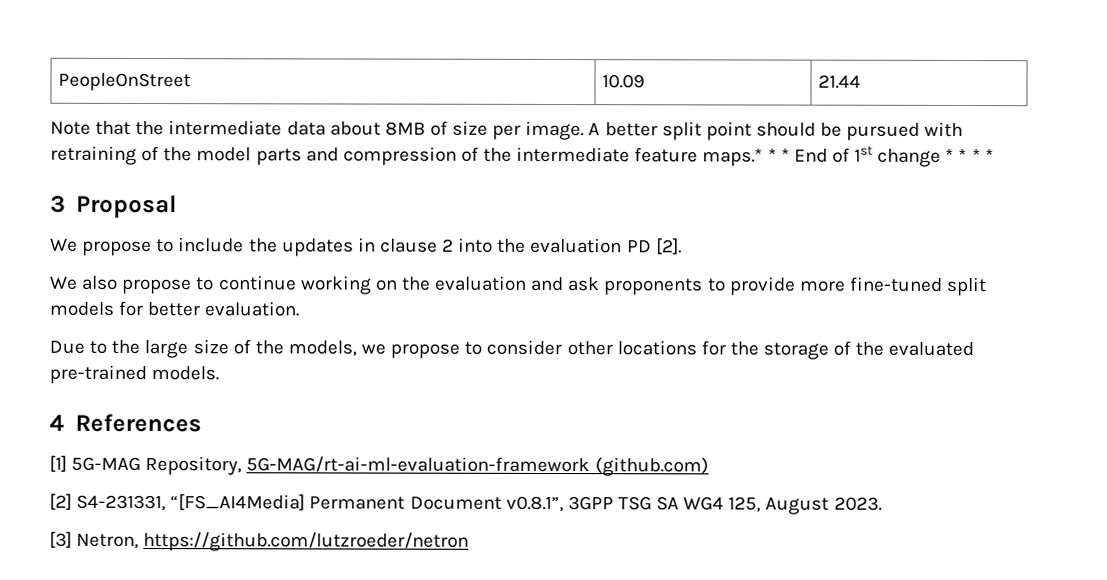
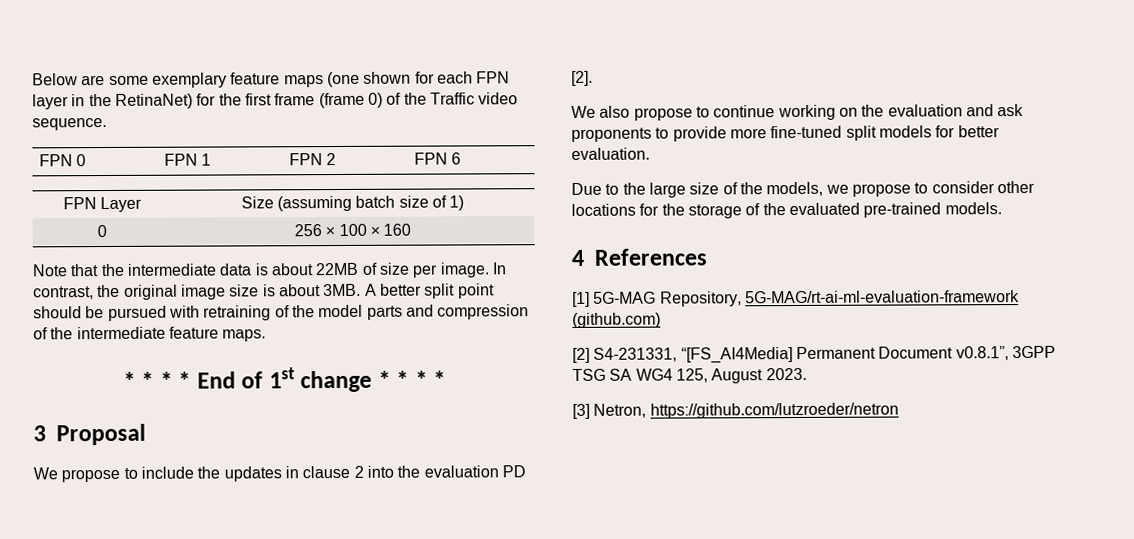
- PeopleOnStreet | 10.09 | 21.44
+ Below are some exemplary feature maps (one shown for each FPN layer in the RetinaNet) for the first frame (frame 0) of the Traffic video sequence.
+ FPN 0 | FPN 1 | FPN 2 | FPN 6
+ FPN Layer | Size (assuming batch size of 1)
+ 0 | 256 × 100 × 160
- Note that the intermediate data about 8MB of size per image.
+ Note that the intermediate data is about 22MB of size per image.
+ In contrast, the original image size is about 3MB.
- A better split point should be pursued with retraining of the model parts and compression of the intermediate feature maps.* * * End of 1st change * * * *
+ A better split point should be pursued with retraining of the model parts and compression of the intermediate feature maps.
+ * * * * End of 1st change * * * *

